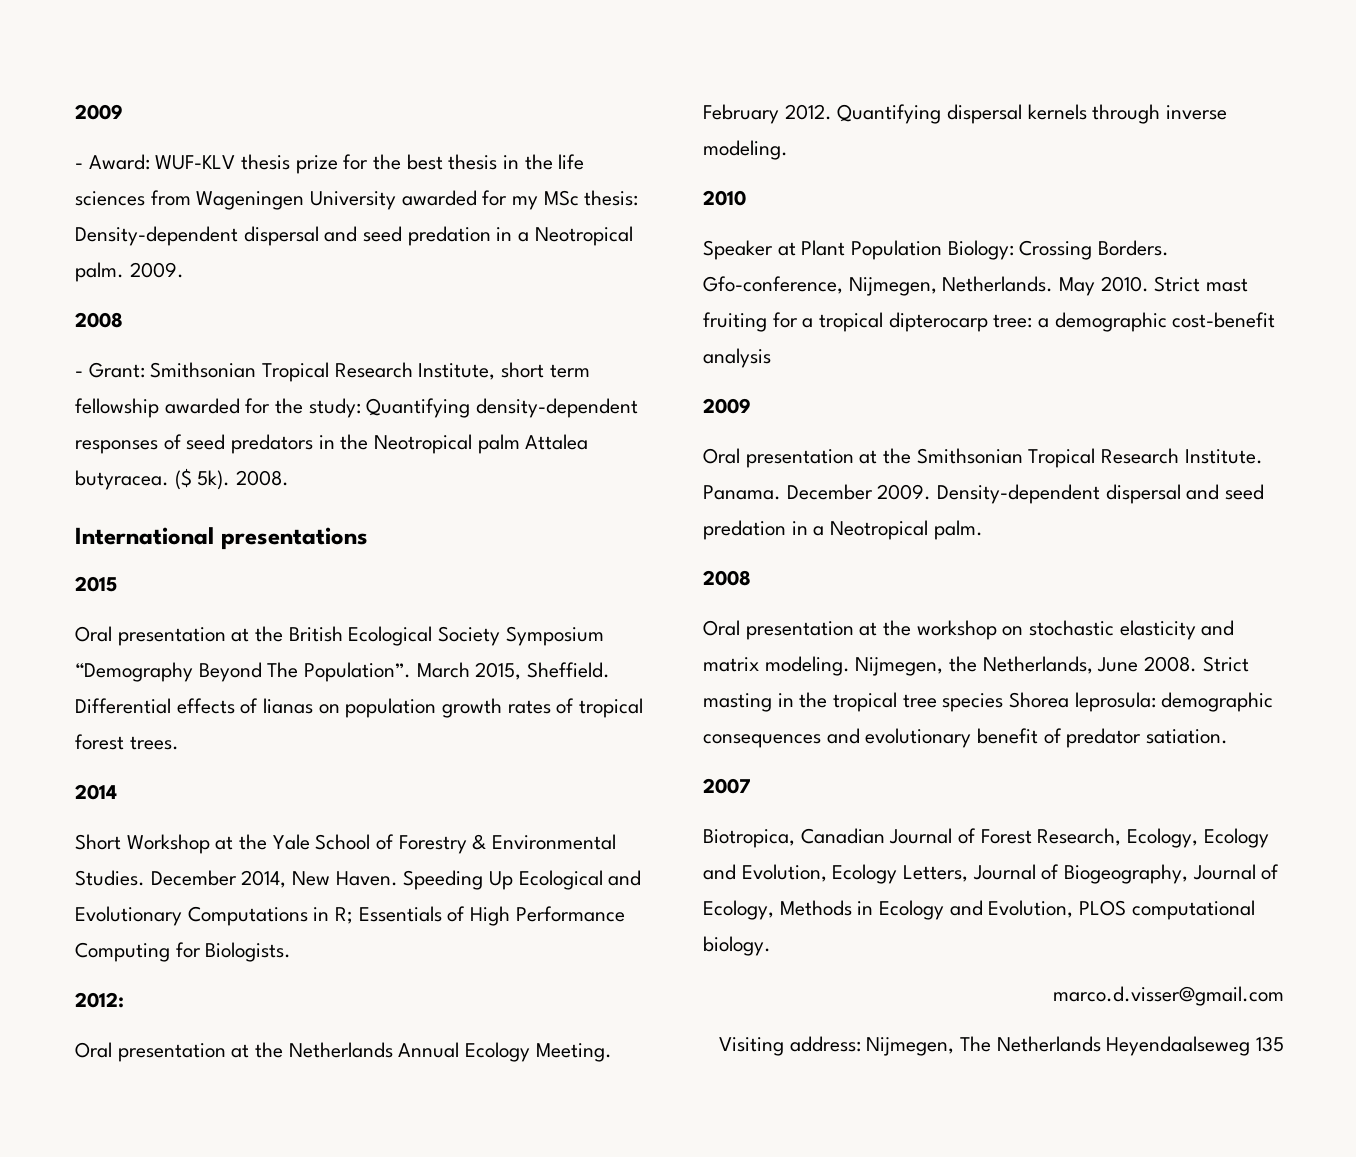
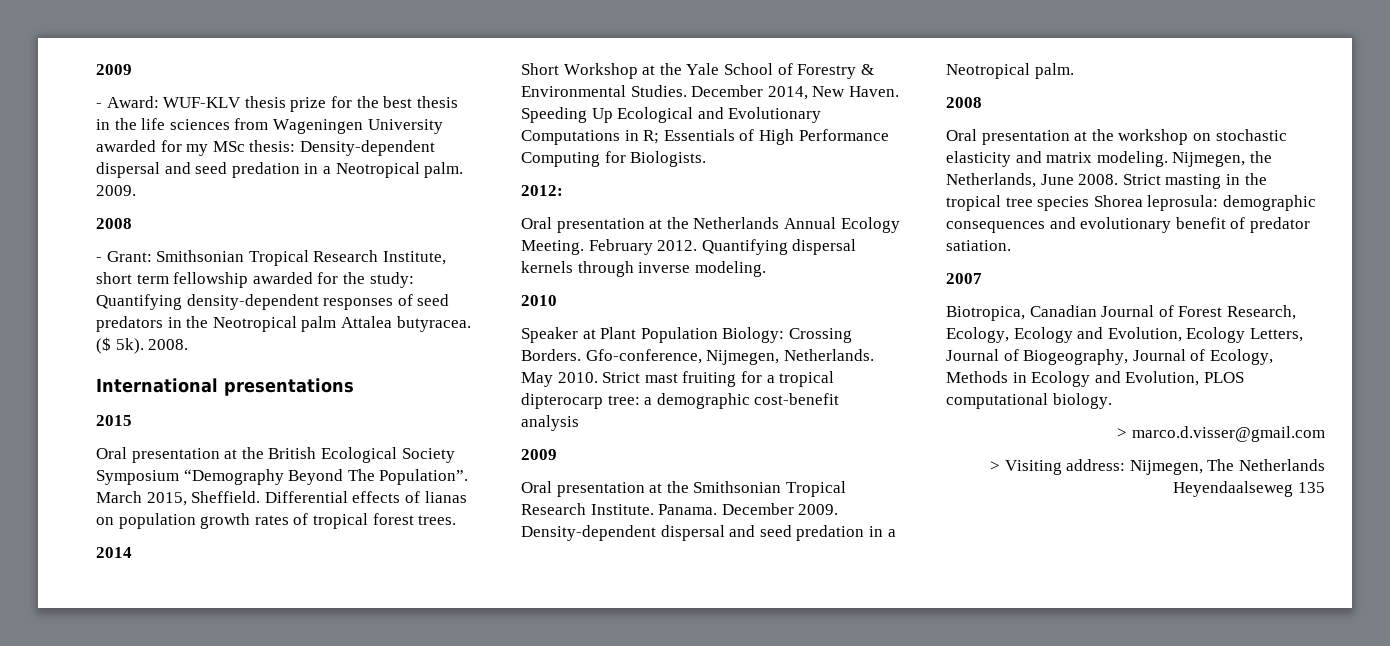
- marco.d.visser@gmail.com
+ > marco.d.visser@gmail.com
- Visiting address: Nijmegen, The Netherlands Heyendaalseweg 135
+ > Visiting address: Nijmegen, The Netherlands Heyendaalseweg 135

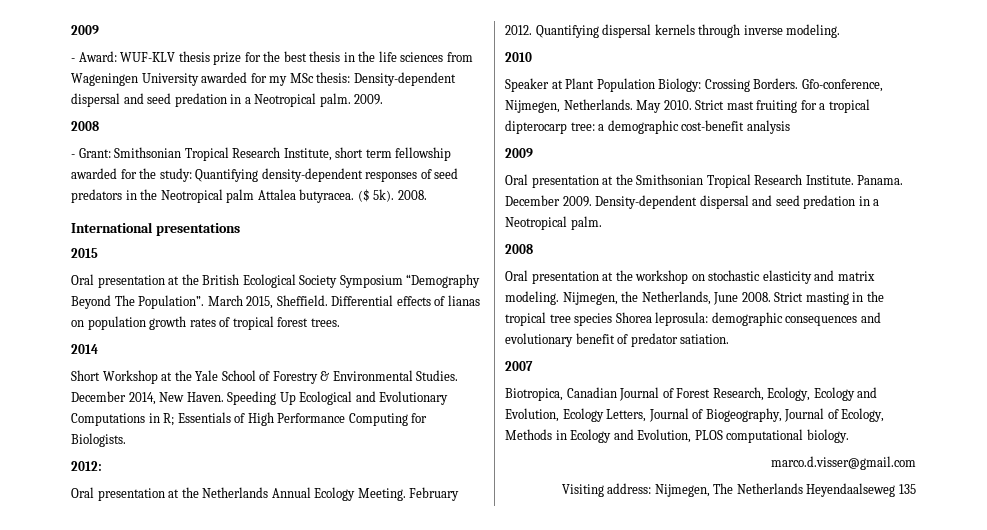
- > marco.d.visser@gmail.com
+ marco.d.visser@gmail.com
- > Visiting address: Nijmegen, The Netherlands Heyendaalseweg 135
+ Visiting address: Nijmegen, The Netherlands Heyendaalseweg 135

